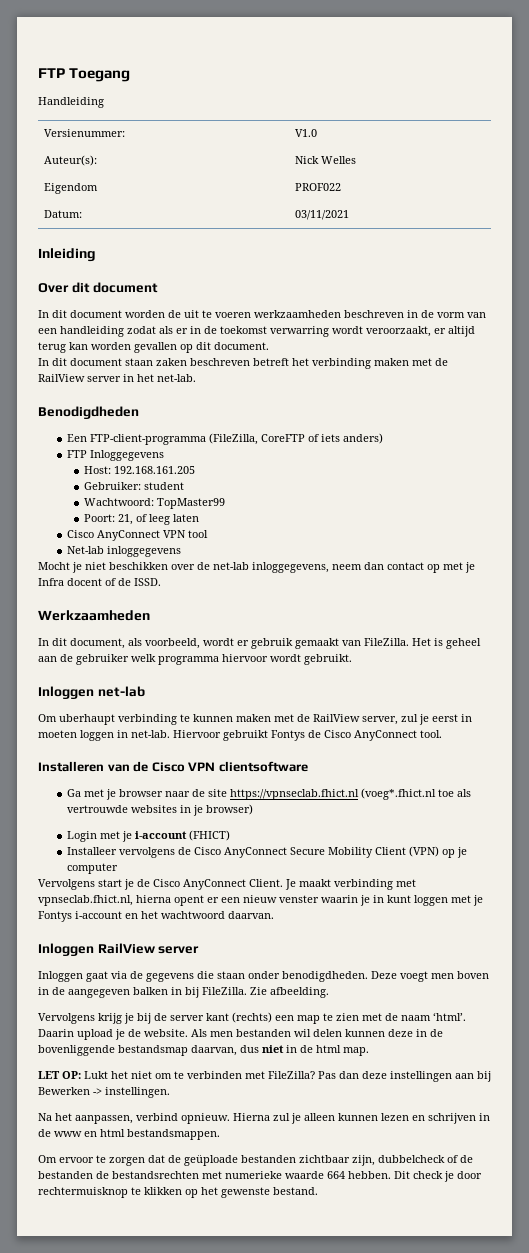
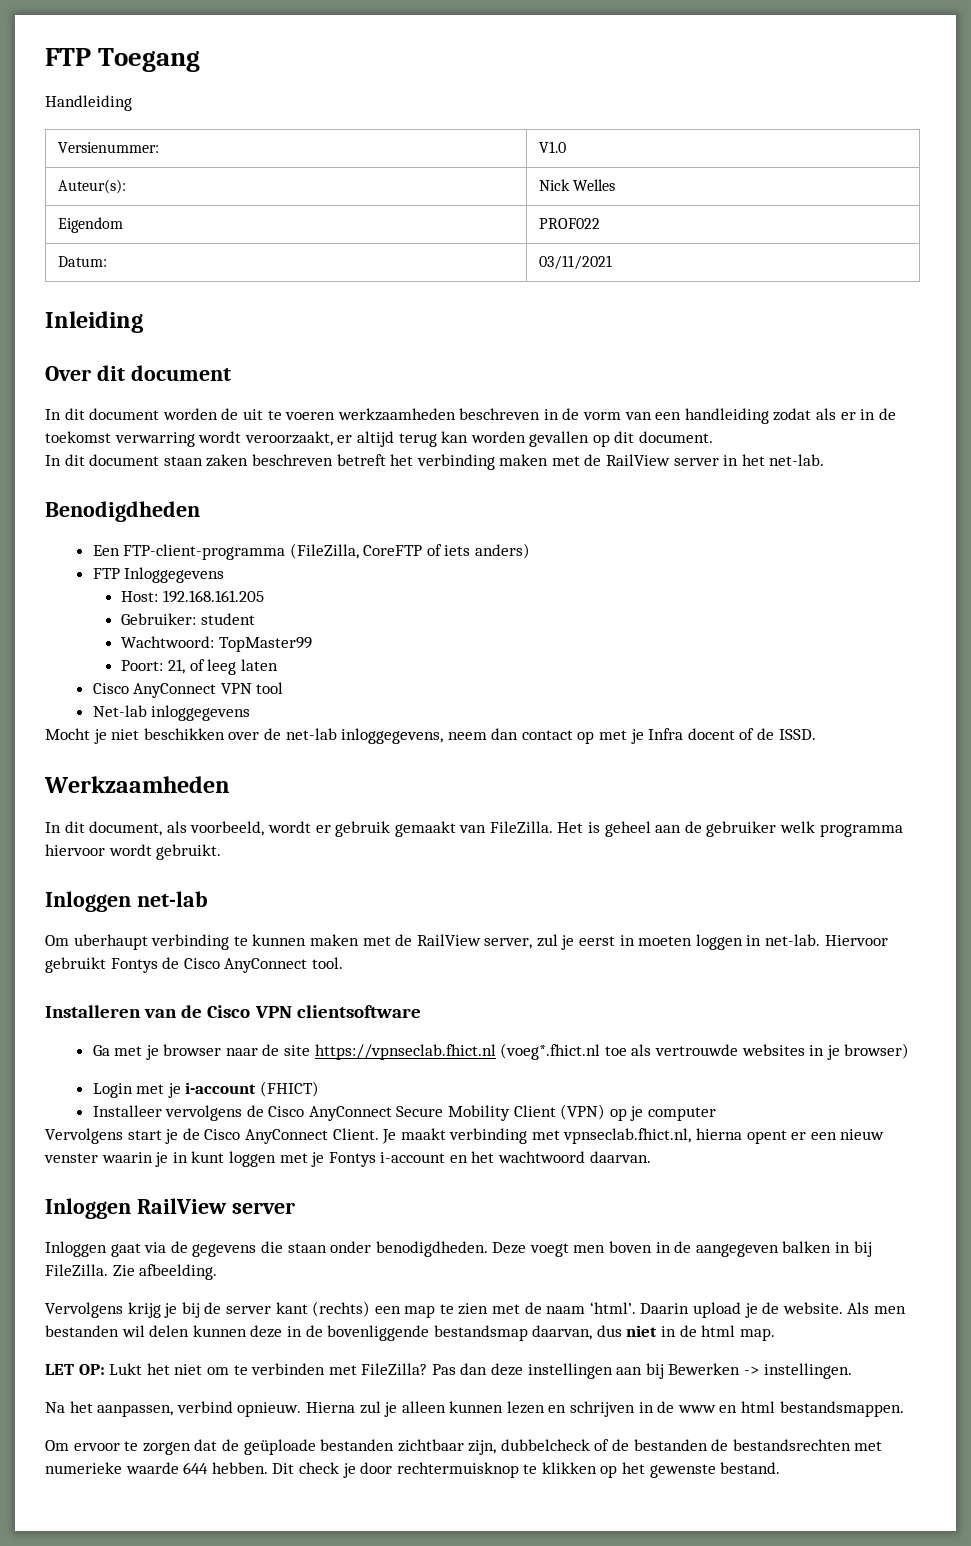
- Om ervoor te zorgen dat de geüploade bestanden zichtbaar zijn, dubbelcheck of de bestanden de bestandsrechten met numerieke waarde 664 hebben.
+ Om ervoor te zorgen dat de geüploade bestanden zichtbaar zijn, dubbelcheck of de bestanden de bestandsrechten met numerieke waarde 644 hebben.

